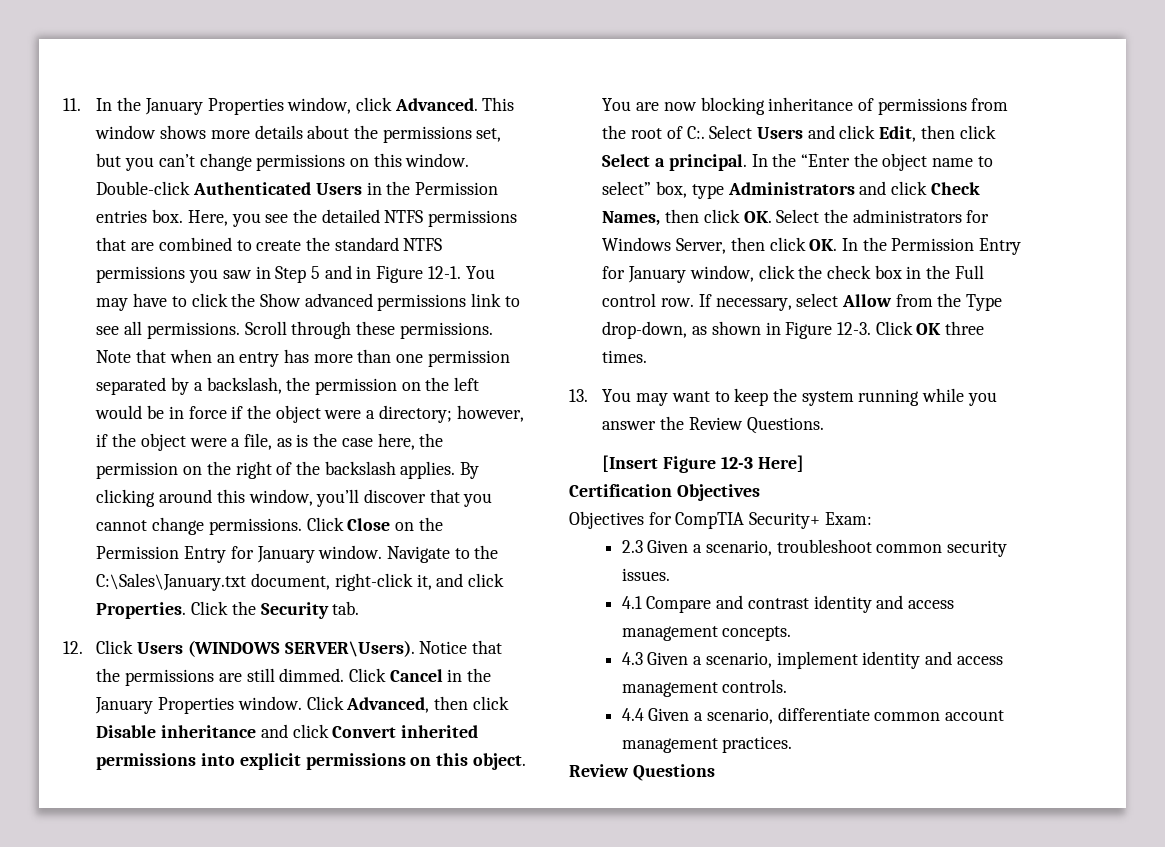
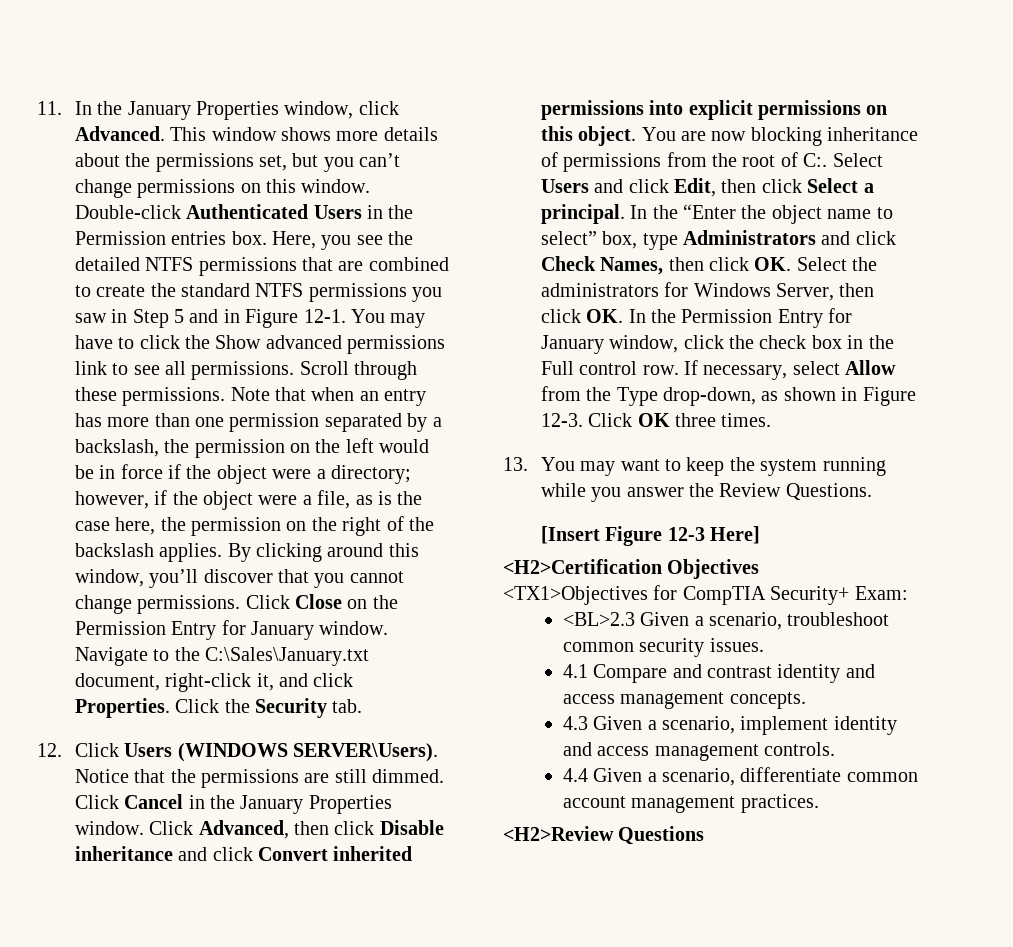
- Certification Objectives
+ <H2>Certification Objectives
- Objectives for CompTIA Security+ Exam:
+ <TX1>Objectives for CompTIA Security+ Exam:
- 2.3 Given a scenario, troubleshoot common security issues.
+ <BL>2.3 Given a scenario, troubleshoot common security issues.
- Review Questions
+ <H2>Review Questions

